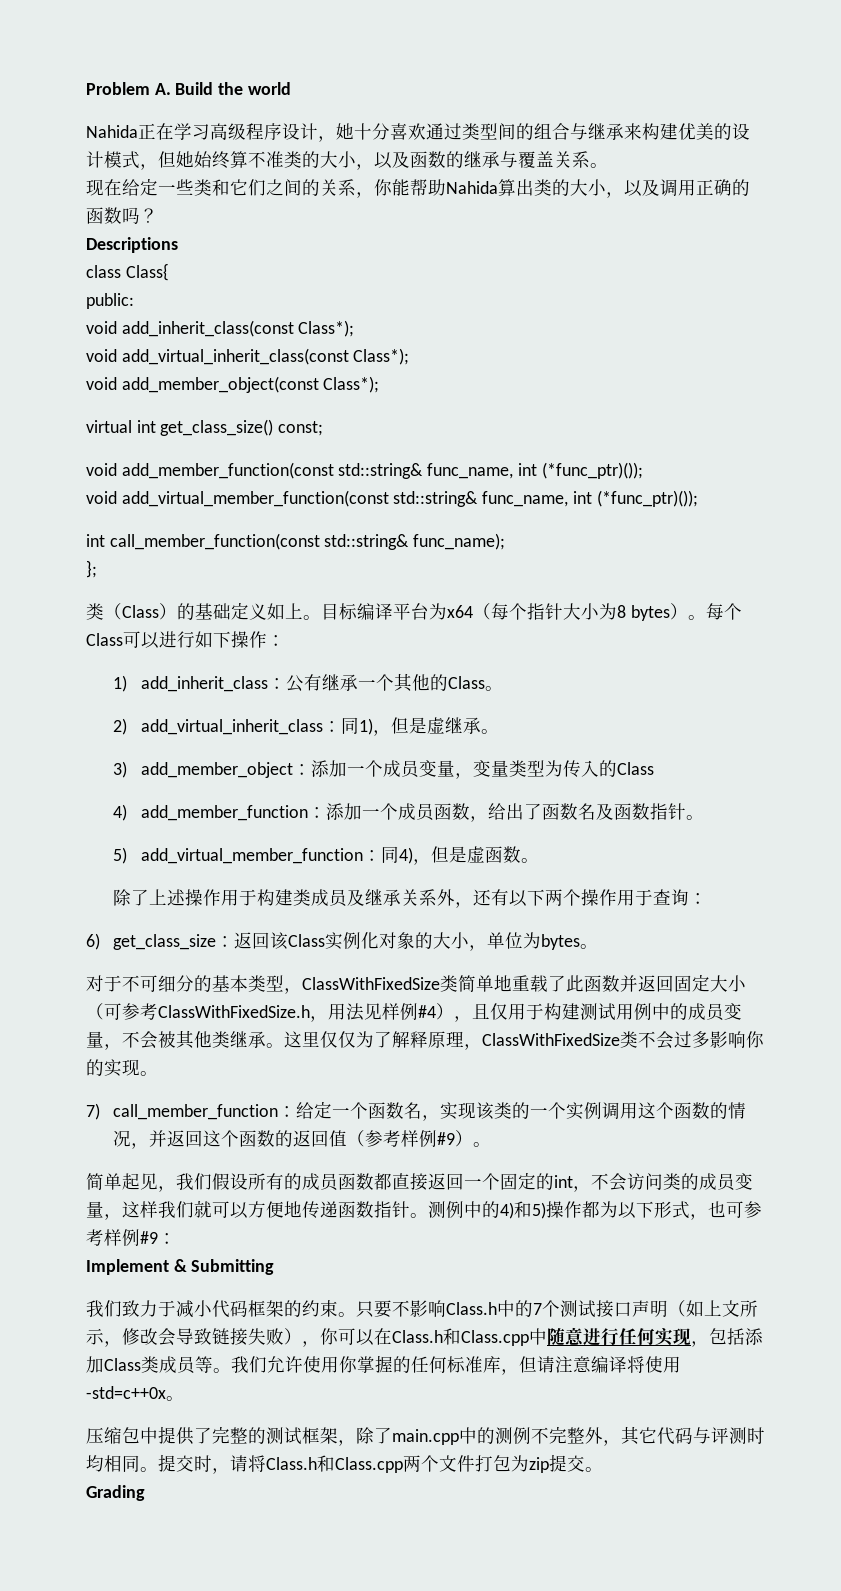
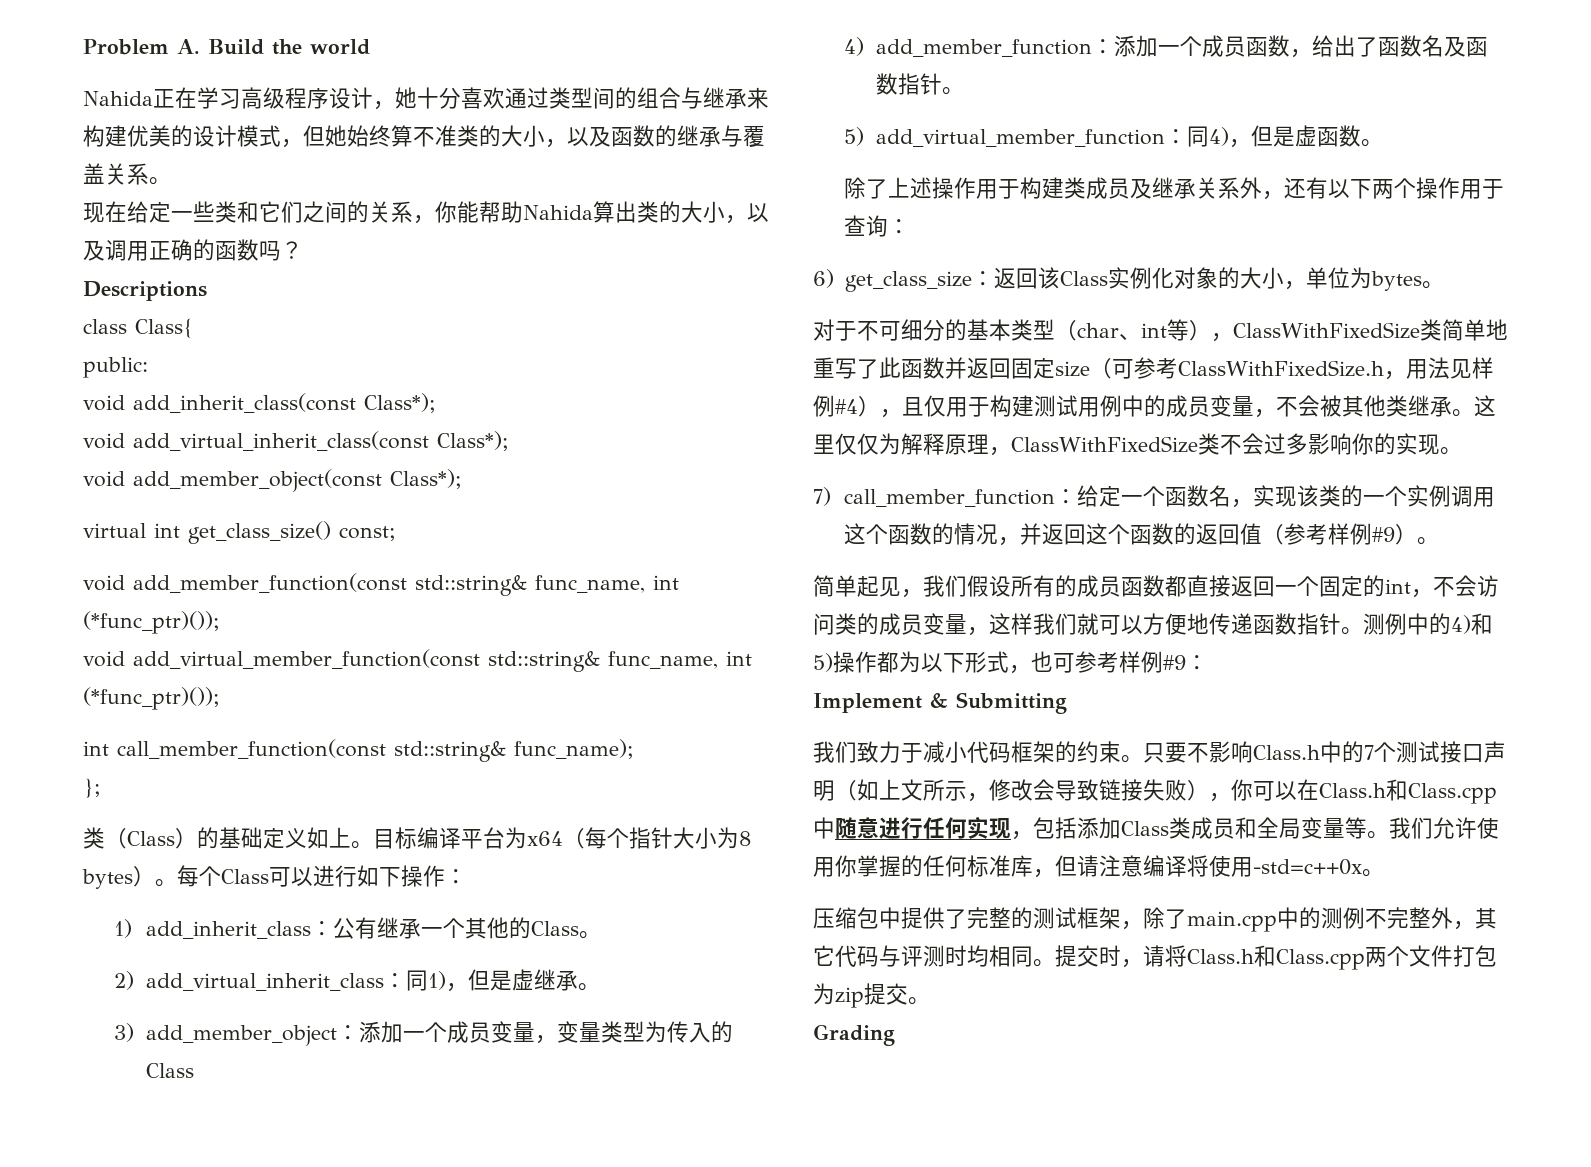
- 对于不可细分的基本类型，ClassWithFixedSize类简单地重载了此函数并返回固定大小（可参考ClassWithFixedSize.h，用法见样例#4），且仅用于构建测试用例中的成员变量，不会被其他类继承。
+ 对于不可细分的基本类型（char、int等），ClassWithFixedSize类简单地重写了此函数并返回固定size（可参考ClassWithFixedSize.h，用法见样例#4），且仅用于构建测试用例中的成员变量，不会被其他类继承。
- 这里仅仅为了解释原理，ClassWithFixedSize类不会过多影响你的实现。
+ 这里仅仅为解释原理，ClassWithFixedSize类不会过多影响你的实现。
- 只要不影响Class.h中的7个测试接口声明（如上文所示，修改会导致链接失败），你可以在Class.h和Class.cpp中随意进行任何实现，包括添加Class类成员等。
+ 只要不影响Class.h中的7个测试接口声明（如上文所示，修改会导致链接失败），你可以在Class.h和Class.cpp中随意进行任何实现，包括添加Class类成员和全局变量等。

